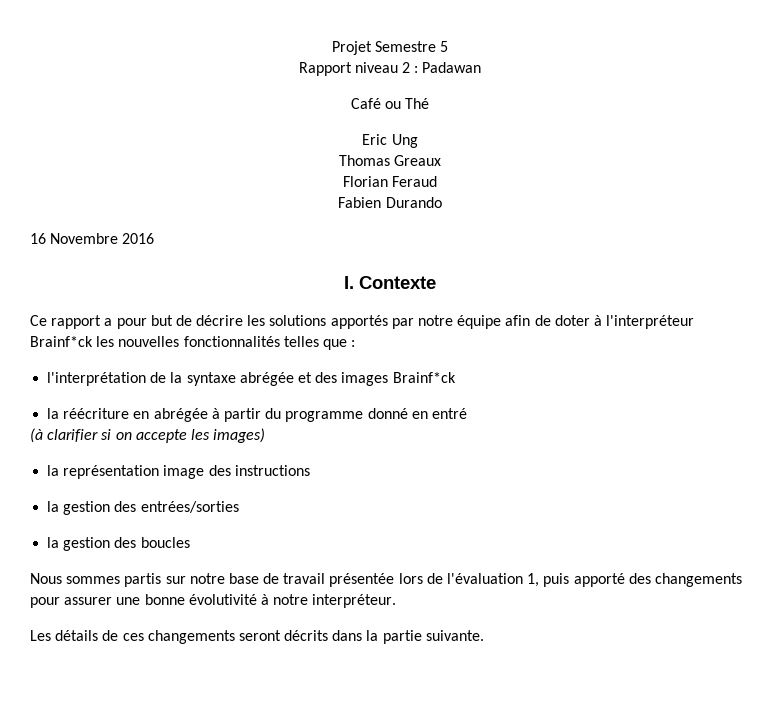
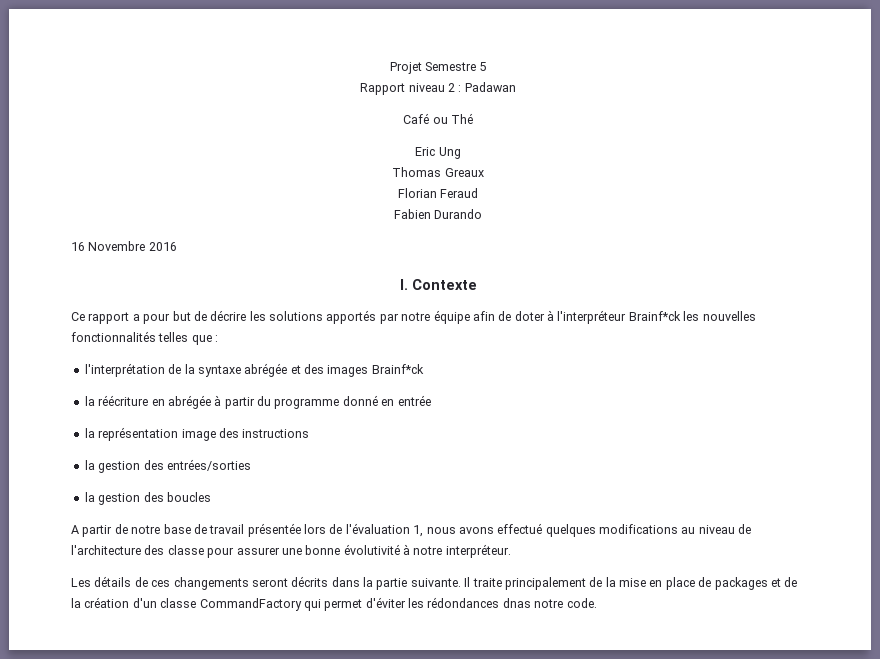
- la réécriture en abrégée à partir du programme donné en entré
- (à clarifier si on accepte les images)
+ la réécriture en abrégée à partir du programme donné en entrée
- Nous sommes partis sur notre base de travail présentée lors de l'évaluation 1, puis apporté des changements pour assurer une bonne évolutivité à notre interpréteur.
+ A partir de notre base de travail présentée lors de l'évaluation 1, nous avons effectué quelques modifications au niveau de l'architecture des classe pour assurer une bonne évolutivité à notre interpréteur.
+ Il traite principalement de la mise en place de packages et de la création d'un classe CommandFactory qui permet d'éviter les rédondances dnas notre code.

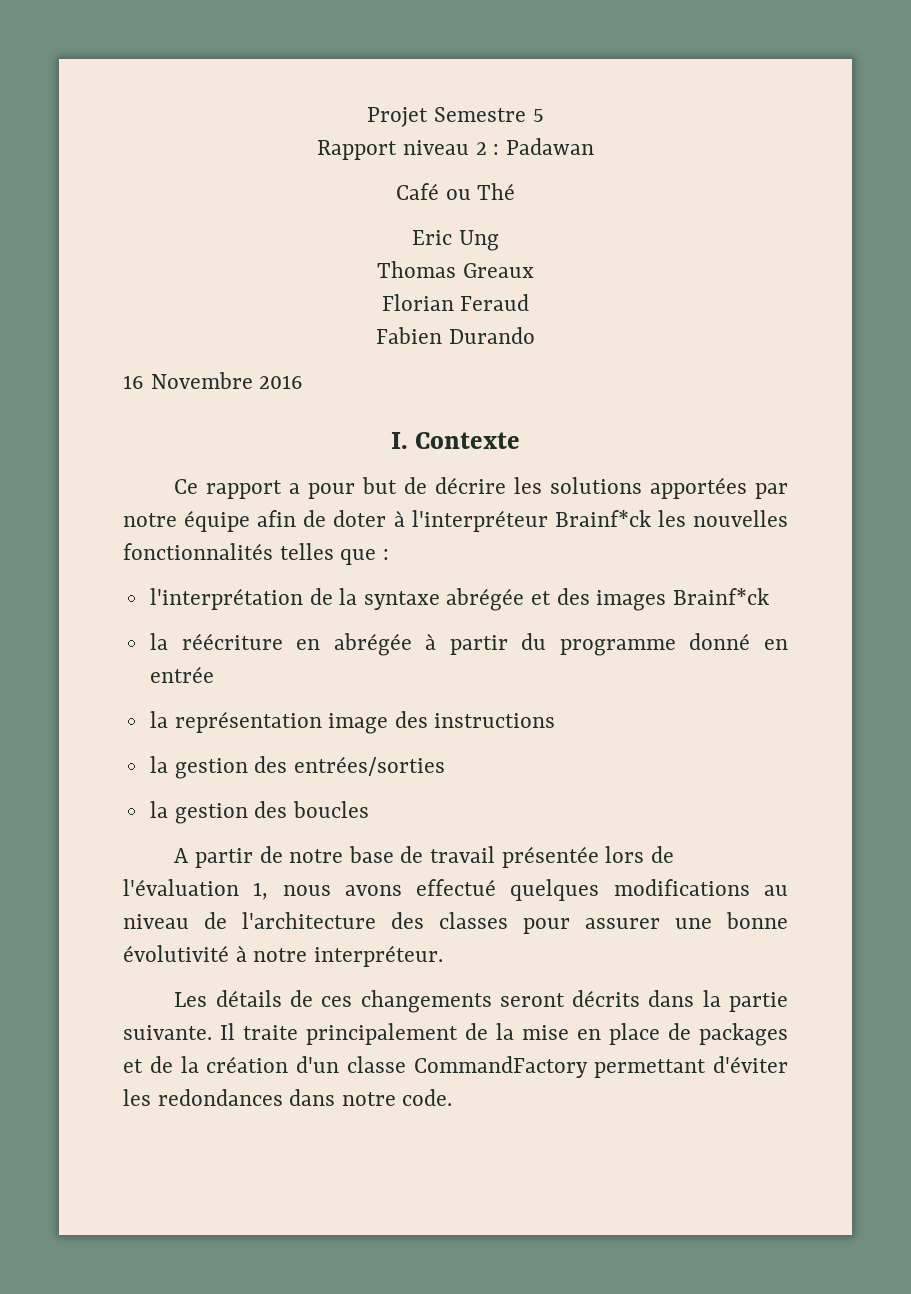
- Ce rapport a pour but de décrire les solutions apportés par notre équipe afin de doter à l'interpréteur Brainf*ck les nouvelles fonctionnalités telles que :
+ Ce rapport a pour but de décrire les solutions apportées par notre équipe afin de doter à l'interpréteur Brainf*ck les nouvelles fonctionnalités telles que :
- A partir de notre base de travail présentée lors de l'évaluation 1, nous avons effectué quelques modifications au niveau de l'architecture des classe pour assurer une bonne évolutivité à notre interpréteur.
+ A partir de notre base de travail présentée lors de l'évaluation 1, nous avons effectué quelques modifications au niveau de l'architecture des classes pour assurer une bonne évolutivité à notre interpréteur.
- Il traite principalement de la mise en place de packages et de la création d'un classe CommandFactory qui permet d'éviter les rédondances dnas notre code.
+ Il traite principalement de la mise en place de packages et de la création d'un classe CommandFactory permettant d'éviter les redondances dans notre code.

